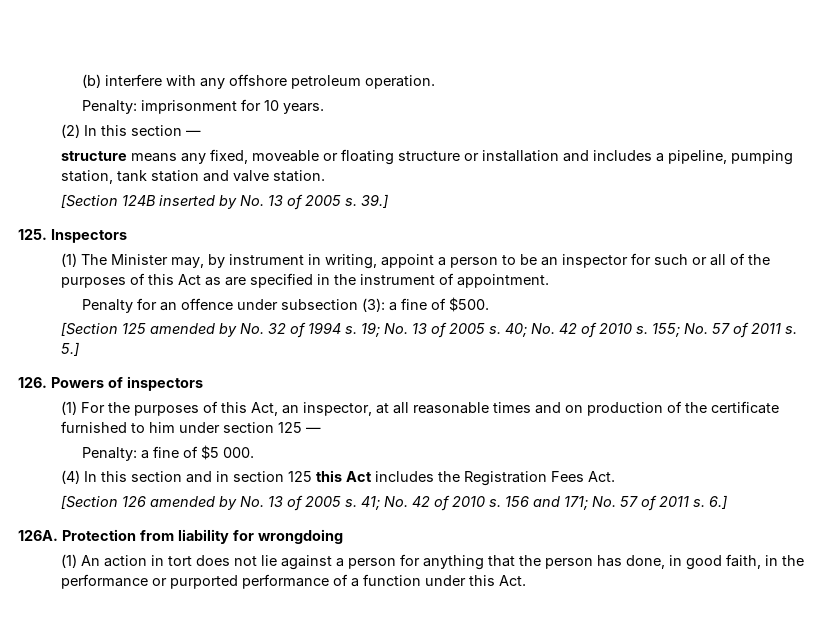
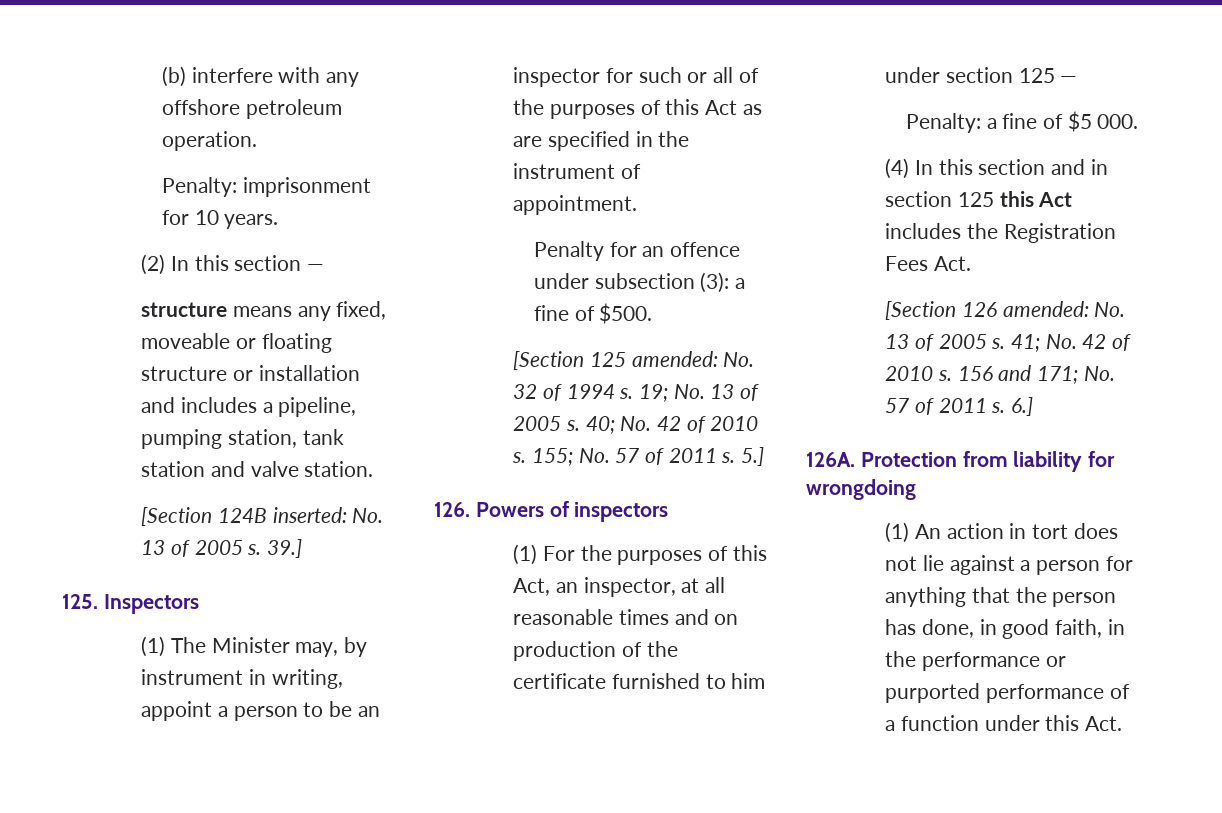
- [Section 124B inserted by No. 13 of 2005 s.
+ [Section 124B inserted: No. 13 of 2005 s.
- [Section 125 amended by No. 32 of 1994 s.
+ [Section 125 amended: No. 32 of 1994 s.
- [Section 126 amended by No. 13 of 2005 s.
+ [Section 126 amended: No. 13 of 2005 s.

